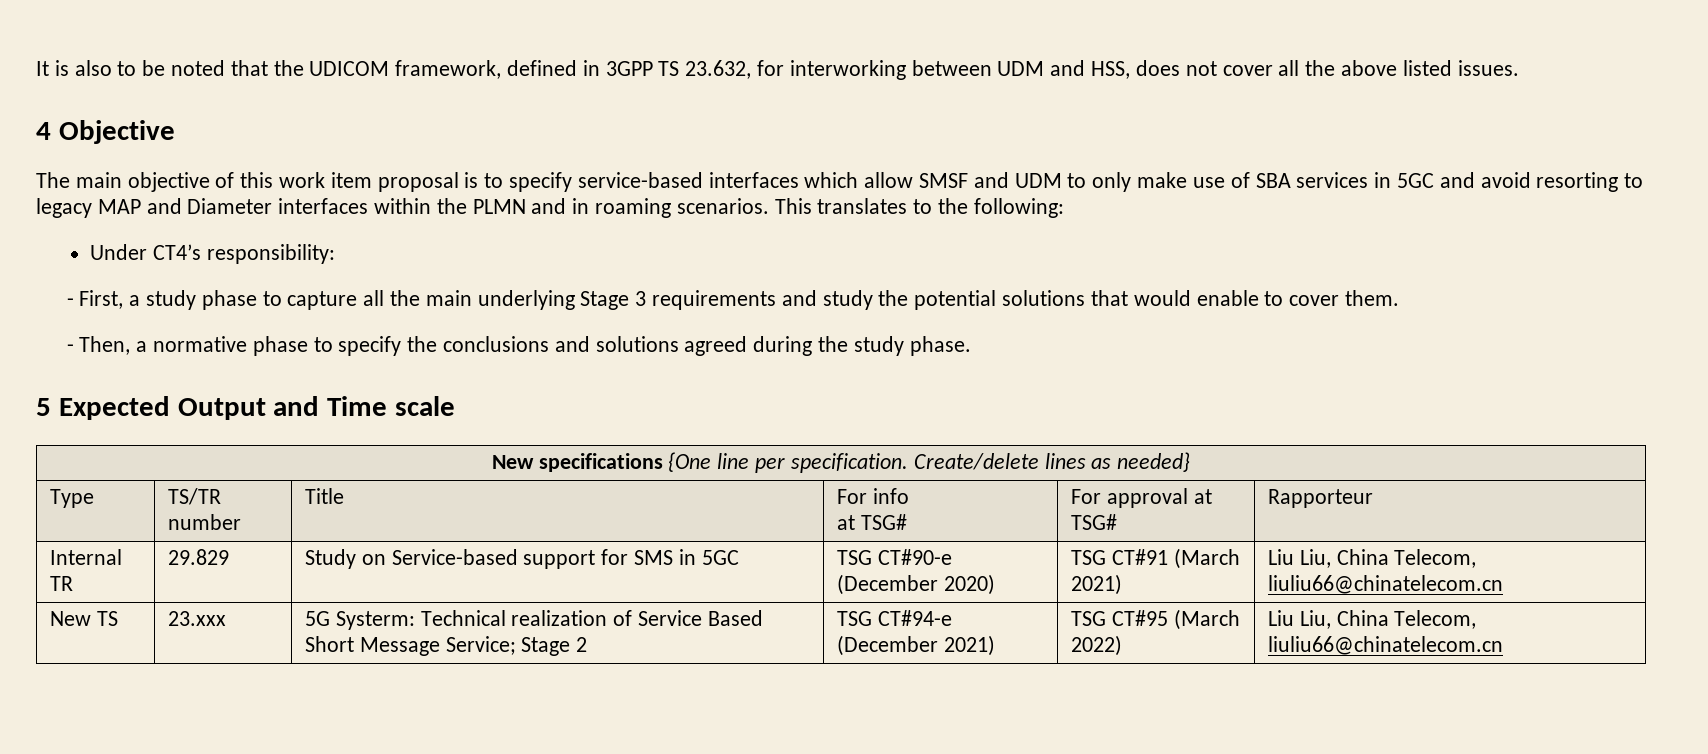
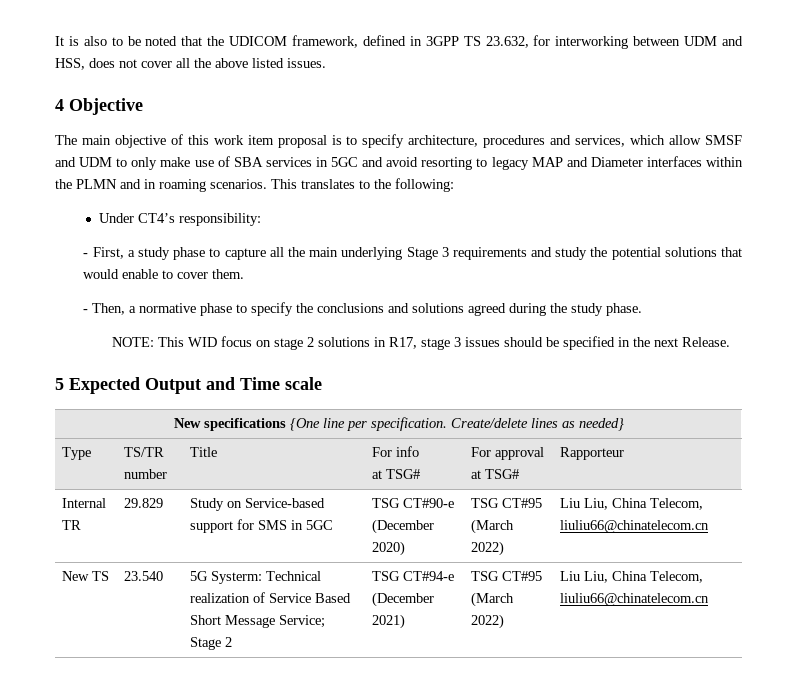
- The main objective of this work item proposal is to specify service-based interfaces which allow SMSF and UDM to only make use of SBA services in 5GC and avoid resorting to legacy MAP and Diameter interfaces within the PLMN and in roaming scenarios.
+ The main objective of this work item proposal is to specify architecture, procedures and services, which allow SMSF and UDM to only make use of SBA services in 5GC and avoid resorting to legacy MAP and Diameter interfaces within the PLMN and in roaming scenarios.
+ NOTE: This WID focus on stage 2 solutions in R17, stage 3 issues should be specified in the next Release.
- Internal TR | 29.829 | Study on Service-based support for SMS in 5GC | TSG CT#90-e (December 2020) | TSG CT#91 (March 2021) | Liu Liu, China Telecom, liuliu66@chinatelecom.cn
+ Internal TR | 29.829 | Study on Service-based support for SMS in 5GC | TSG CT#90-e (December 2020) | TSG CT#95 (March 2022) | Liu Liu, China Telecom, liuliu66@chinatelecom.cn
- New TS | 23.xxx | 5G Systerm: Technical realization of Service Based Short Message Service; Stage 2 | TSG CT#94-e (December 2021) | TSG CT#95 (March 2022) | Liu Liu, China Telecom, liuliu66@chinatelecom.cn
+ New TS | 23.540 | 5G Systerm: Technical realization of Service Based Short Message Service; Stage 2 | TSG CT#94-e (December 2021) | TSG CT#95 (March 2022) | Liu Liu, China Telecom, liuliu66@chinatelecom.cn

